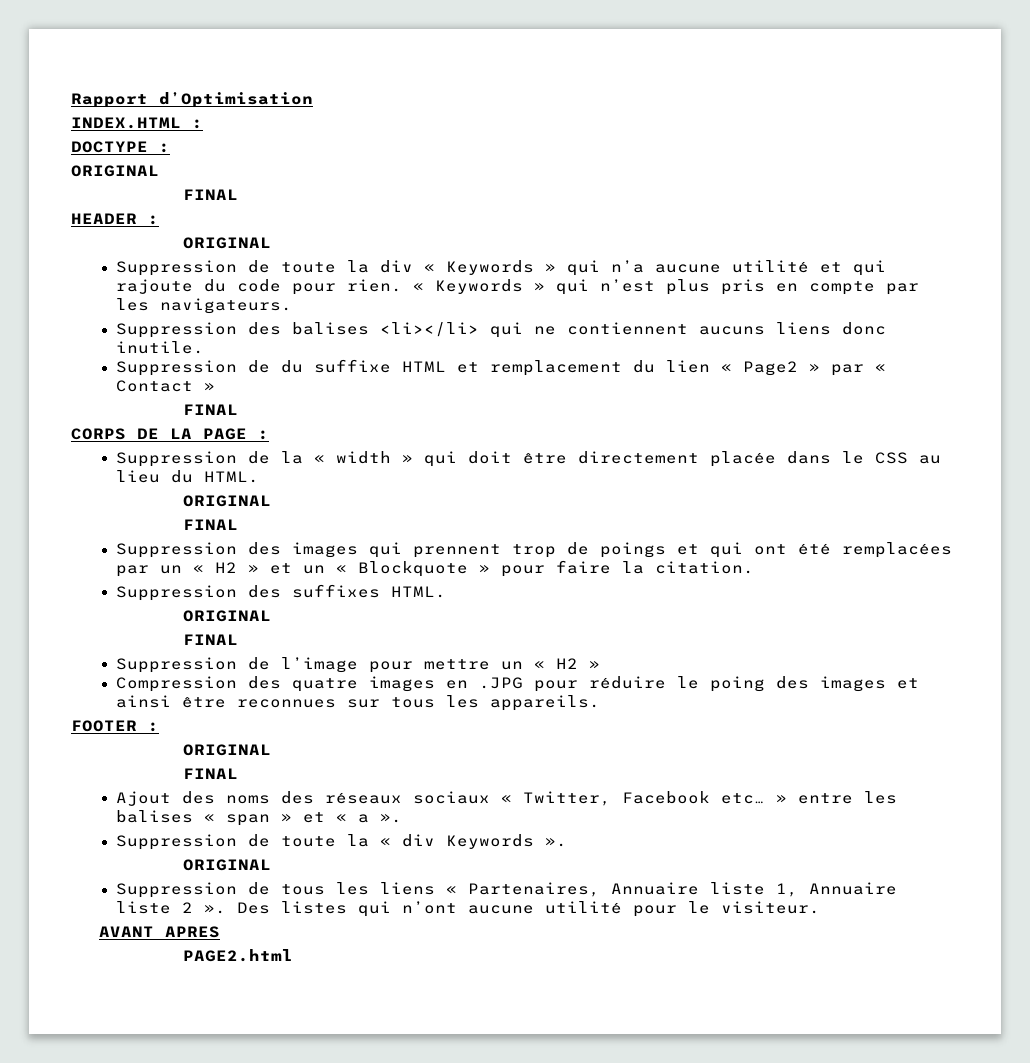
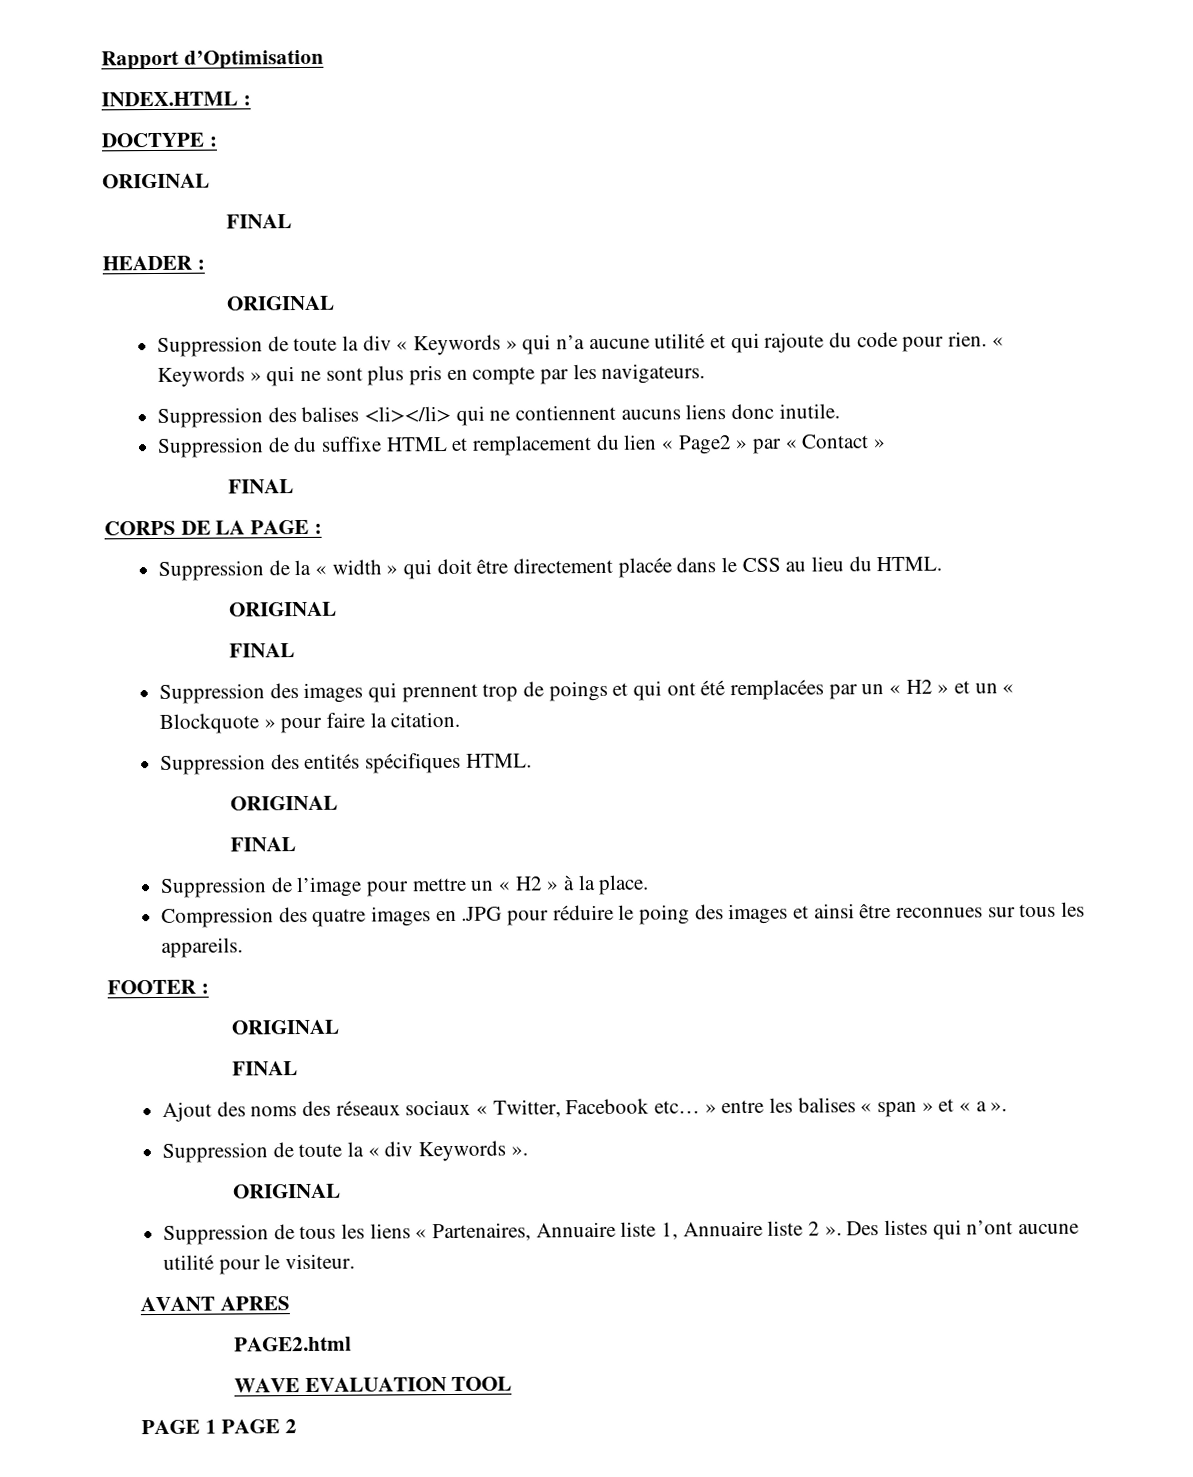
- « Keywords » qui n’est plus pris en compte par les navigateurs.
+ « Keywords » qui ne sont plus pris en compte par les navigateurs.
- Suppression des suffixes HTML.
+ Suppression des entités spécifiques HTML.
- Suppression de l’image pour mettre un « H2 »
+ Suppression de l’image pour mettre un « H2 » à la place.
+ WAVE EVALUATION TOOL
+ PAGE 1 PAGE 2

